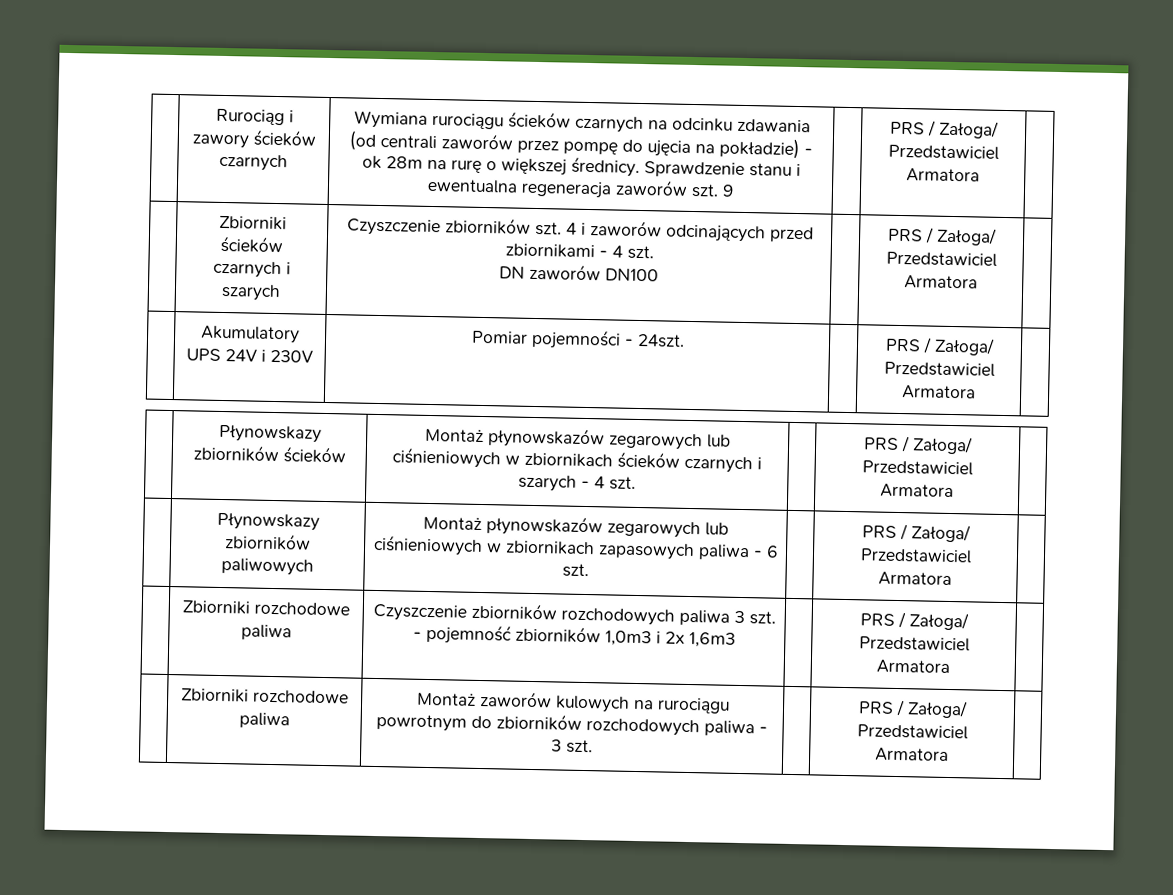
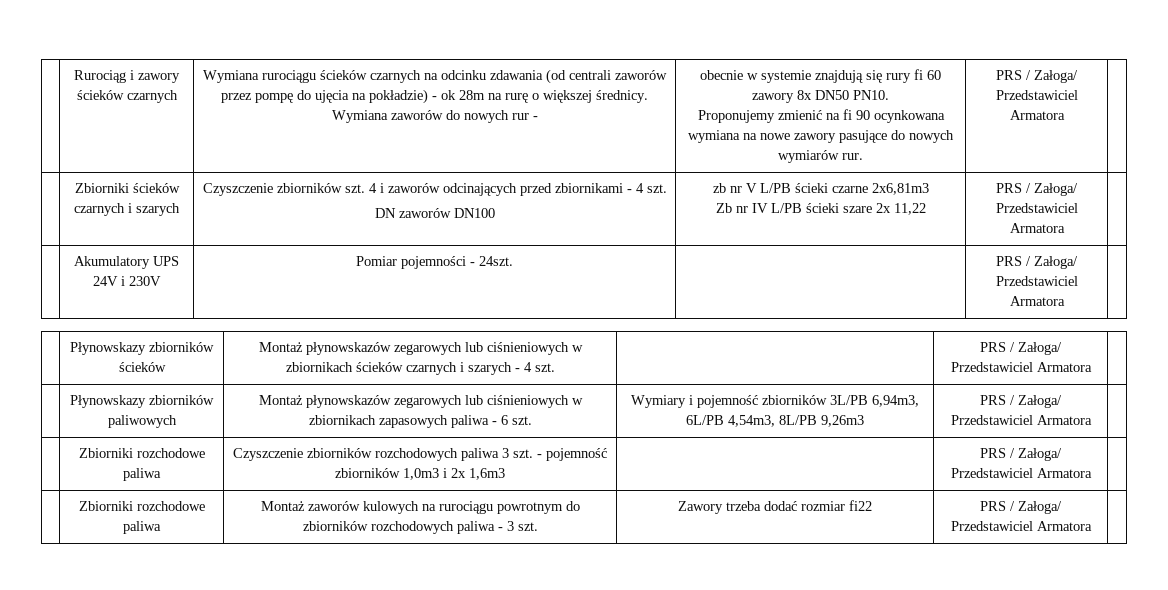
- Sprawdzenie stanu i ewentualna regeneracja zaworów szt. 9
+ Wymiana zaworów do nowych rur - | obecnie w systemie znajdują się rury fi 60 zawory 8x DN50 PN10.
+ Proponujemy zmienić na fi 90 ocynkowana wymiana na nowe zawory pasujące do nowych wymiarów rur.
  | Zbiorniki ścieków czarnych i szarych | Czyszczenie zbiorników szt. 4 i zaworów odcinających przed zbiornikami - 4 szt.
- DN zaworów DN100 | | PRS / Załoga/ Przedstawiciel Armatora |
+ DN zaworów DN100 | zb nr V L/PB ścieki czarne 2x6,81m3
+ Zb nr IV L/PB ścieki szare 2x 11,22 | PRS / Załoga/ Przedstawiciel Armatora |
- | Płynowskazy zbiorników paliwowych | Montaż płynowskazów zegarowych lub ciśnieniowych w zbiornikach zapasowych paliwa - 6 szt. | | PRS / Załoga/ Przedstawiciel Armatora |
+ | Płynowskazy zbiorników paliwowych | Montaż płynowskazów zegarowych lub ciśnieniowych w zbiornikach zapasowych paliwa - 6 szt. | Wymiary i pojemność zbiorników 3L/PB 6,94m3, 6L/PB 4,54m3, 8L/PB 9,26m3 | PRS / Załoga/ Przedstawiciel Armatora |
- | Zbiorniki rozchodowe paliwa | Montaż zaworów kulowych na rurociągu powrotnym do zbiorników rozchodowych paliwa - 3 szt. | | PRS / Załoga/ Przedstawiciel Armatora |
+ | Zbiorniki rozchodowe paliwa | Montaż zaworów kulowych na rurociągu powrotnym do zbiorników rozchodowych paliwa - 3 szt. | Zawory trzeba dodać rozmiar fi22 | PRS / Załoga/ Przedstawiciel Armatora |

